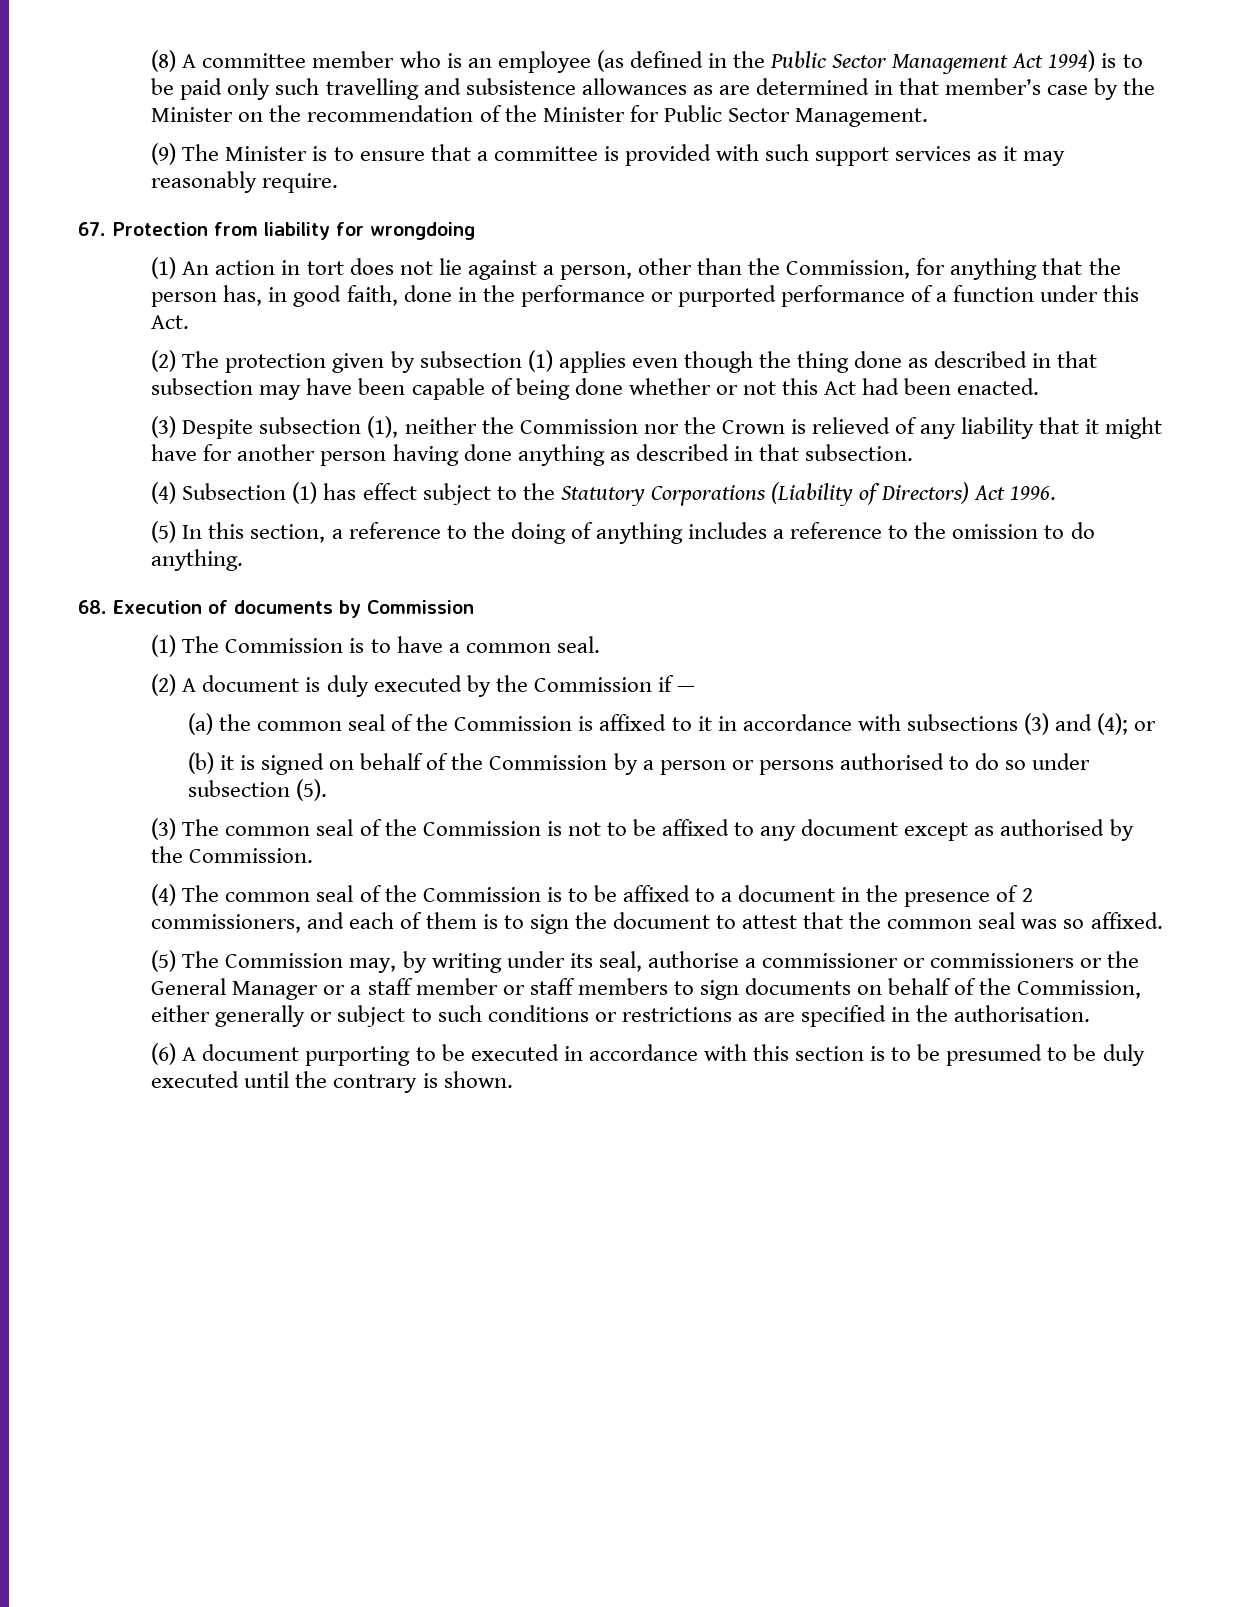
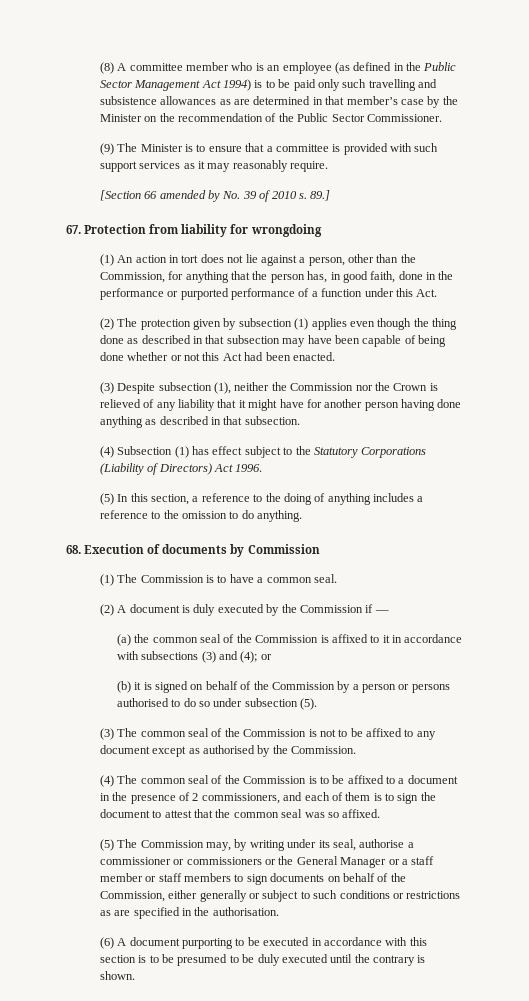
- (8) A committee member who is an employee (as defined in the Public Sector Management Act 1994) is to be paid only such travelling and subsistence allowances as are determined in that member’s case by the Minister on the recommendation of the Minister for Public Sector Management.
+ (8) A committee member who is an employee (as defined in the Public Sector Management Act 1994) is to be paid only such travelling and subsistence allowances as are determined in that member’s case by the Minister on the recommendation of the Public Sector Commissioner.
+ [Section 66 amended by No. 39 of 2010 s. 89.]

